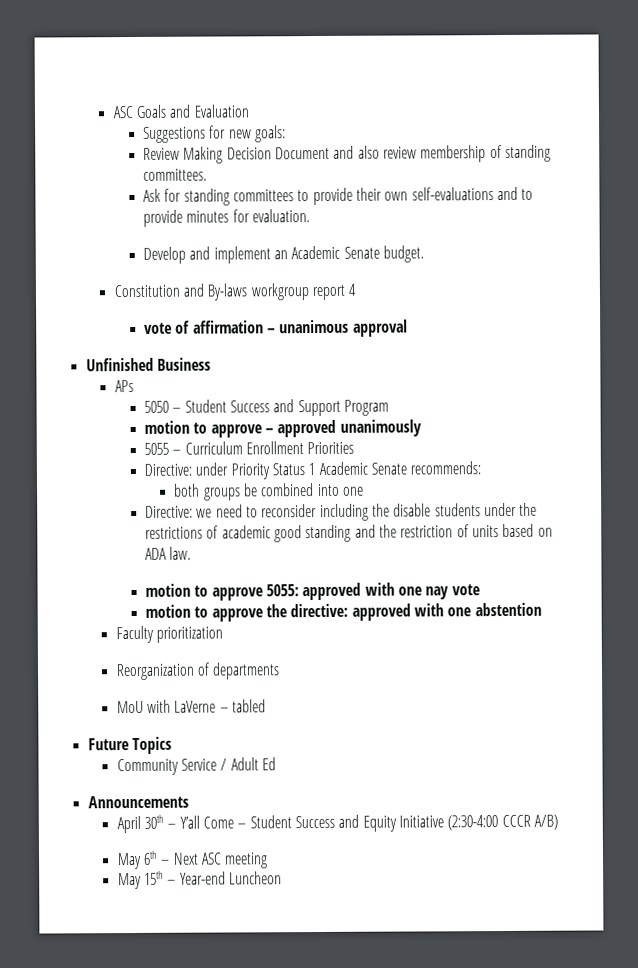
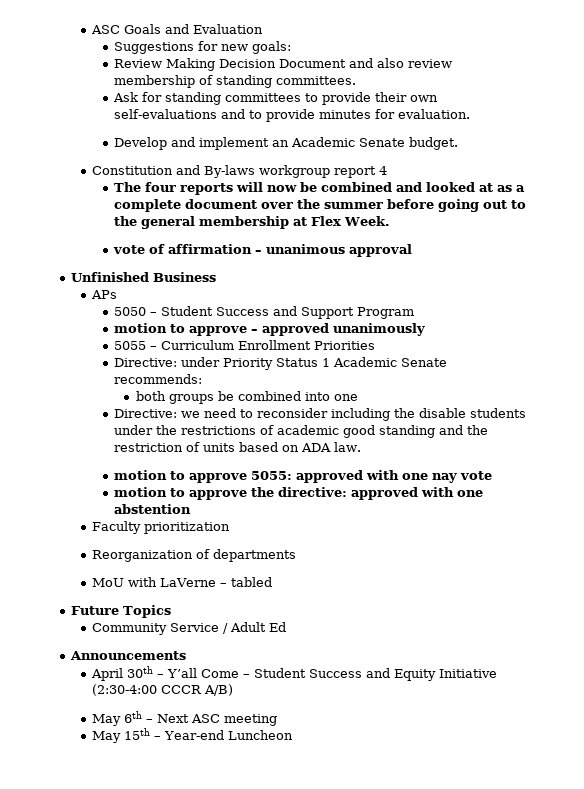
+ The four reports will now be combined and looked at as a complete document over the summer before going out to the general membership at Flex Week.

